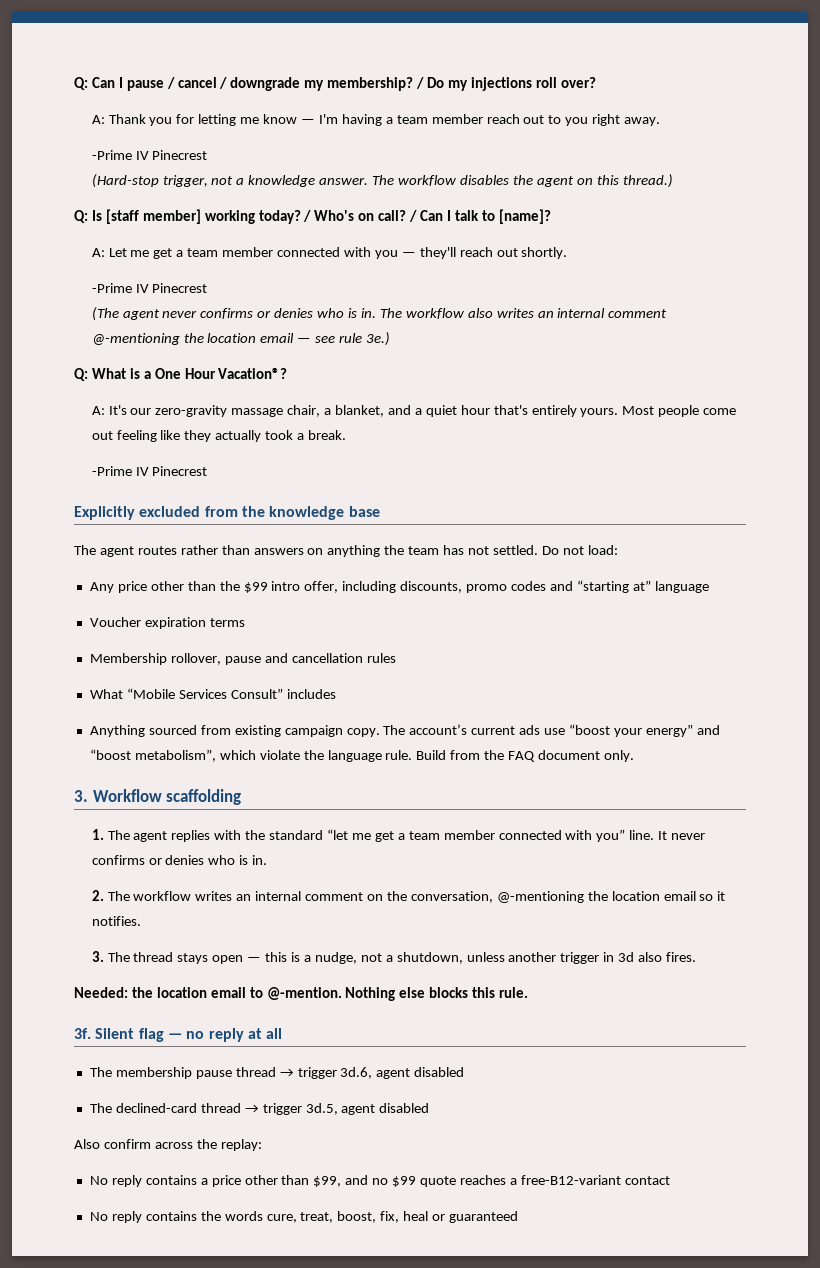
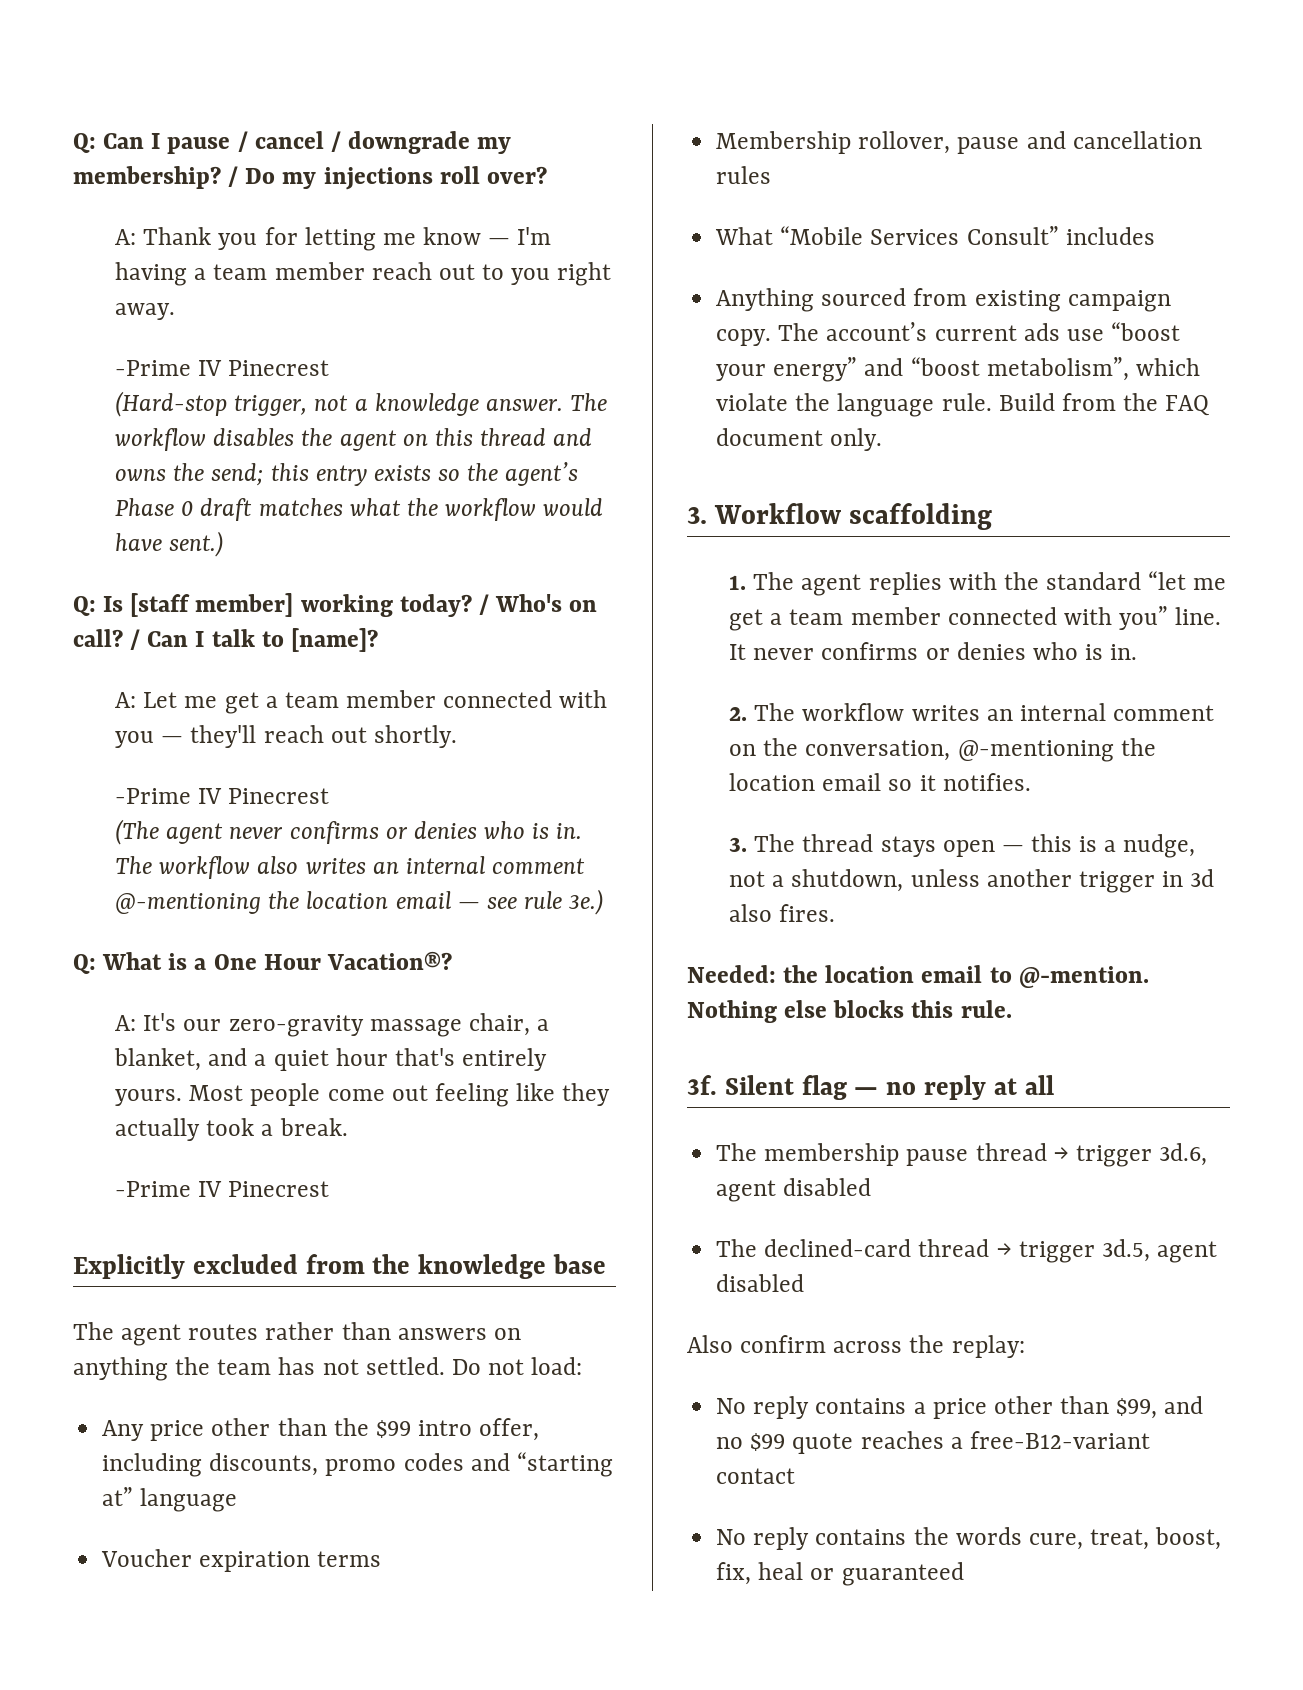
- The workflow disables the agent on this thread.)
+ The workflow disables the agent on this thread and owns the send; this entry exists so the agent’s Phase 0 draft matches what the workflow would have sent.)

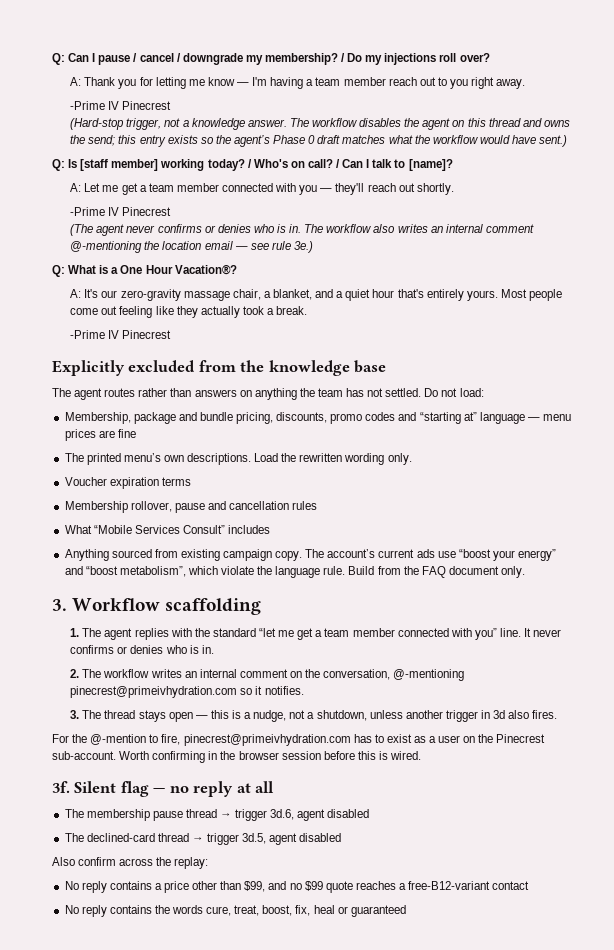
- Any price other than the $99 intro offer, including discounts, promo codes and “starting at” language
+ Membership, package and bundle pricing, discounts, promo codes and “starting at” language — menu prices are fine
+ The printed menu’s own descriptions. Load the rewritten wording only.
- 2. The workflow writes an internal comment on the conversation, @-mentioning the location email so it notifies.
+ 2. The workflow writes an internal comment on the conversation, @-mentioning pinecrest@primeivhydration.com so it notifies.
- Needed: the location email to @-mention. Nothing else blocks this rule.
+ For the @-mention to fire, pinecrest@primeivhydration.com has to exist as a user on the Pinecrest sub-account. Worth confirming in the browser session before this is wired.

